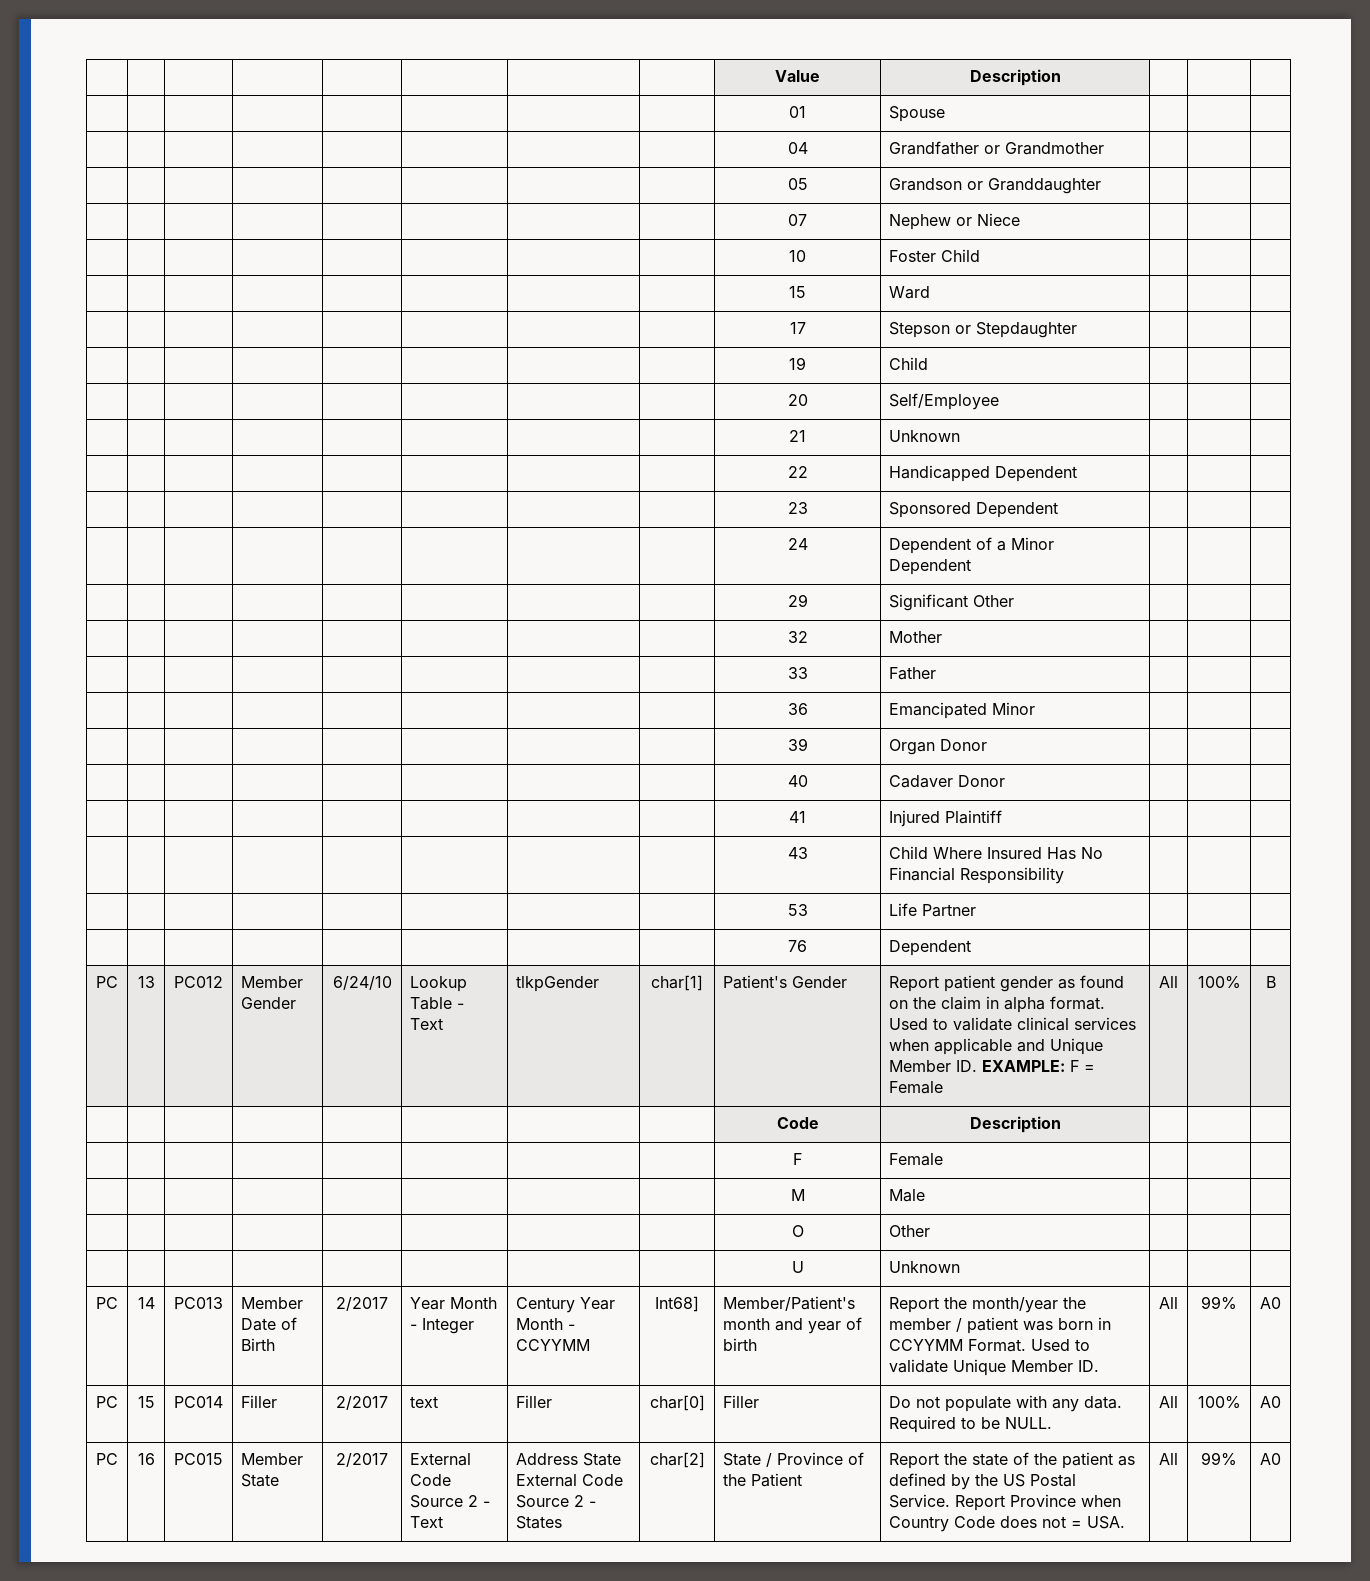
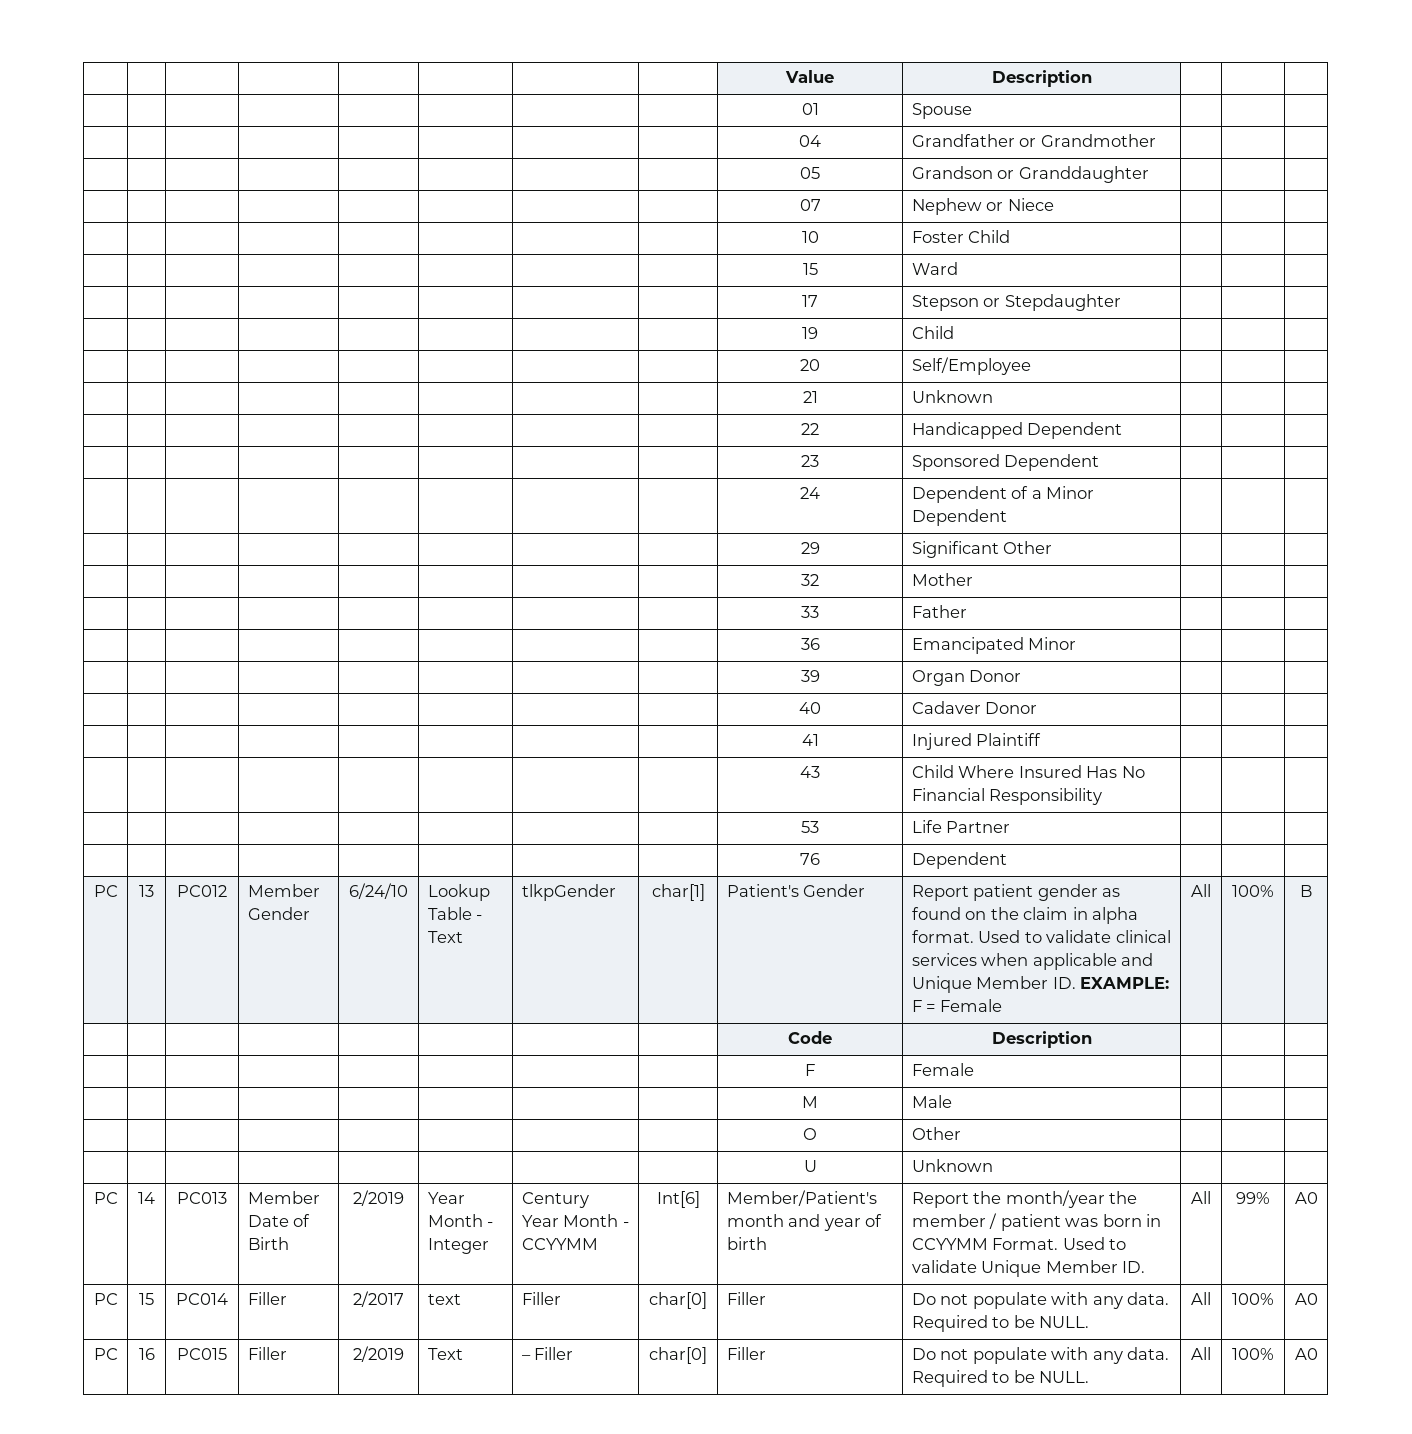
- Member Date of Birth | 2/2017
+ Member Date of Birth | 2/2019
- Int68]
+ Int[6]
- Member State | 2/2017 | External Code Source 2 - Text | Address State External Code Source 2 - States | char[2] | State / Province of the Patient | Report the state of the patient as defined by the US Postal Service. Report Province when Country Code does not = USA. | All | 99%
+ Filler | 2/2019 | Text | – Filler | char[0] | Filler | Do not populate with any data. Required to be NULL. | All | 100%

